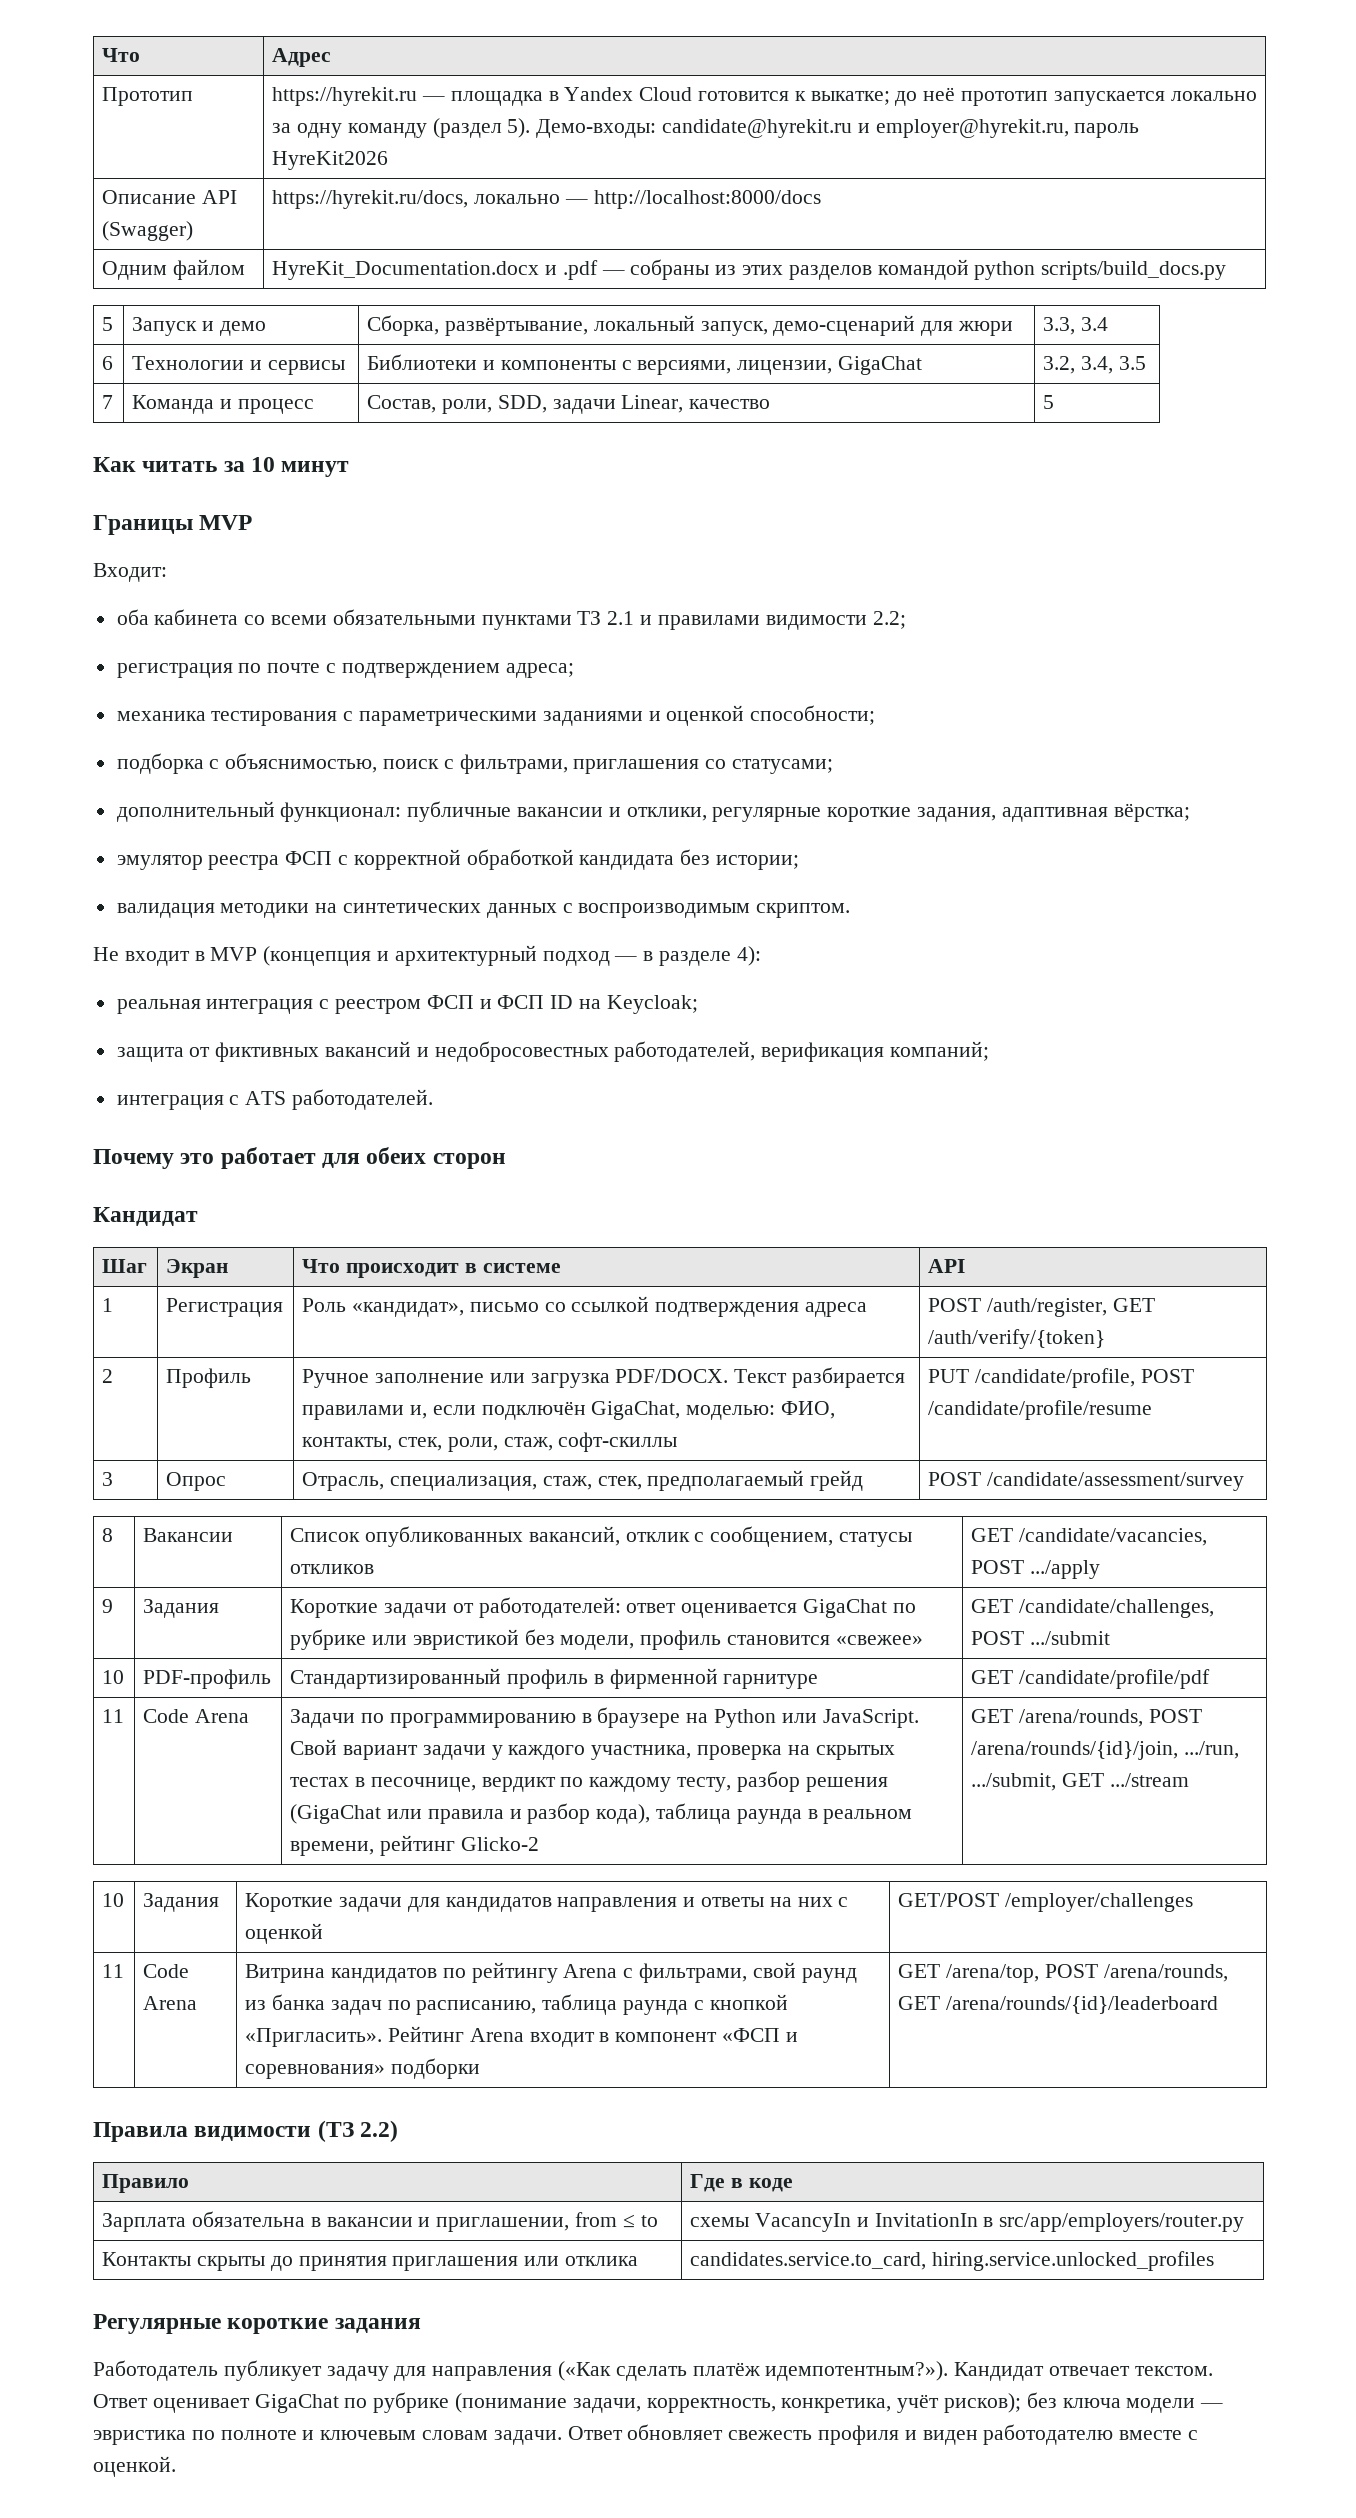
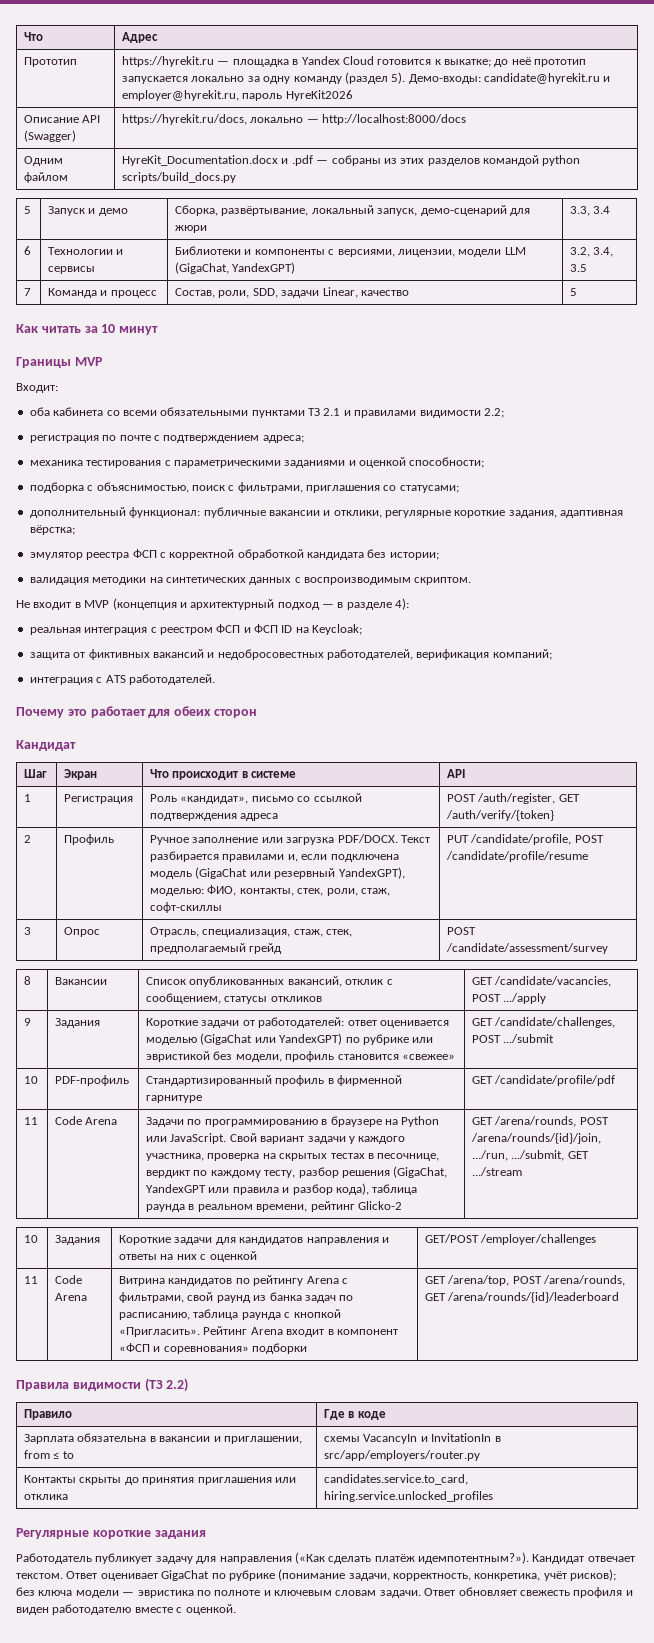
- 6 | Технологии и сервисы | Библиотеки и компоненты с версиями, лицензии, GigaChat | 3.2, 3.4, 3.5
+ 6 | Технологии и сервисы | Библиотеки и компоненты с версиями, лицензии, модели LLM (GigaChat, YandexGPT) | 3.2, 3.4, 3.5
- 2 | Профиль | Ручное заполнение или загрузка PDF/DOCX. Текст разбирается правилами и, если подключён GigaChat, моделью: ФИО, контакты, стек, роли, стаж, софт-скиллы | PUT /candidate/profile, POST /candidate/profile/resume
+ 2 | Профиль | Ручное заполнение или загрузка PDF/DOCX. Текст разбирается правилами и, если подключена модель (GigaChat или резервный YandexGPT), моделью: ФИО, контакты, стек, роли, стаж, софт-скиллы | PUT /candidate/profile, POST /candidate/profile/resume
- 9 | Задания | Короткие задачи от работодателей: ответ оценивается GigaChat по рубрике или эвристикой без модели, профиль становится «свежее» | GET /candidate/challenges, POST .../submit
+ 9 | Задания | Короткие задачи от работодателей: ответ оценивается моделью (GigaChat или YandexGPT) по рубрике или эвристикой без модели, профиль становится «свежее» | GET /candidate/challenges, POST .../submit
- Свой вариант задачи у каждого участника, проверка на скрытых тестах в песочнице, вердикт по каждому тесту, разбор решения (GigaChat или правила и разбор кода), таблица раунда в реальном времени, рейтинг Glicko-2
+ Свой вариант задачи у каждого участника, проверка на скрытых тестах в песочнице, вердикт по каждому тесту, разбор решения (GigaChat, YandexGPT или правила и разбор кода), таблица раунда в реальном времени, рейтинг Glicko-2

